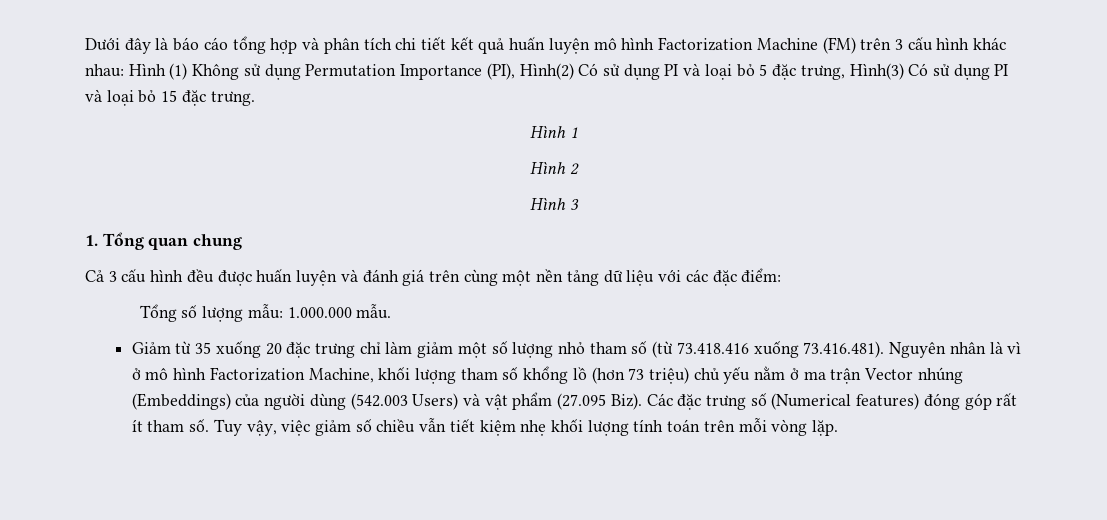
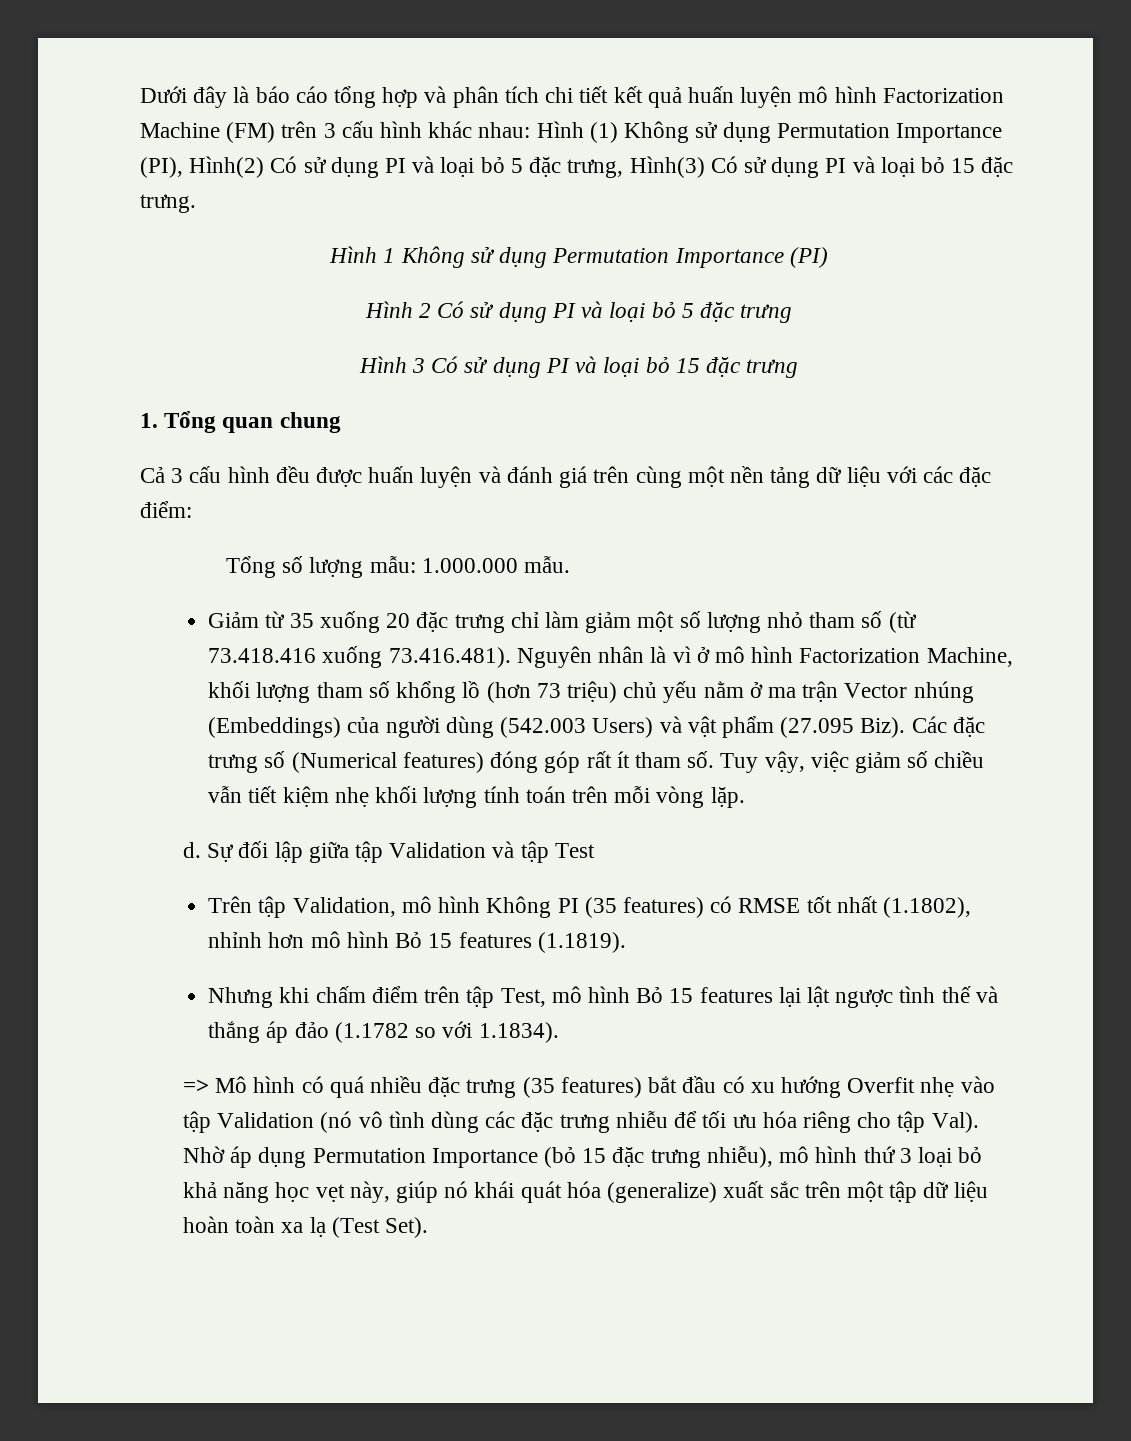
- Hình 1
- Hình 2
- Hình 3
+ Hình 1 Không sử dụng Permutation Importance (PI)
+ Hình 2 Có sử dụng PI và loại bỏ 5 đặc trưng
+ Hình 3 Có sử dụng PI và loại bỏ 15 đặc trưng
+ d. Sự đối lập giữa tập Validation và tập Test
+ Trên tập Validation, mô hình Không PI (35 features) có RMSE tốt nhất (1.1802), nhỉnh hơn mô hình Bỏ 15 features (1.1819).
+ Nhưng khi chấm điểm trên tập Test, mô hình Bỏ 15 features lại lật ngược tình thế và thắng áp đảo (1.1782 so với 1.1834).
+ => Mô hình có quá nhiều đặc trưng (35 features) bắt đầu có xu hướng Overfit nhẹ vào tập Validation (nó vô tình dùng các đặc trưng nhiễu để tối ưu hóa riêng cho tập Val). Nhờ áp dụng Permutation Importance (bỏ 15 đặc trưng nhiễu), mô hình thứ 3 loại bỏ khả năng học vẹt này, giúp nó khái quát hóa (generalize) xuất sắc trên một tập dữ liệu hoàn toàn xa lạ (Test Set).

